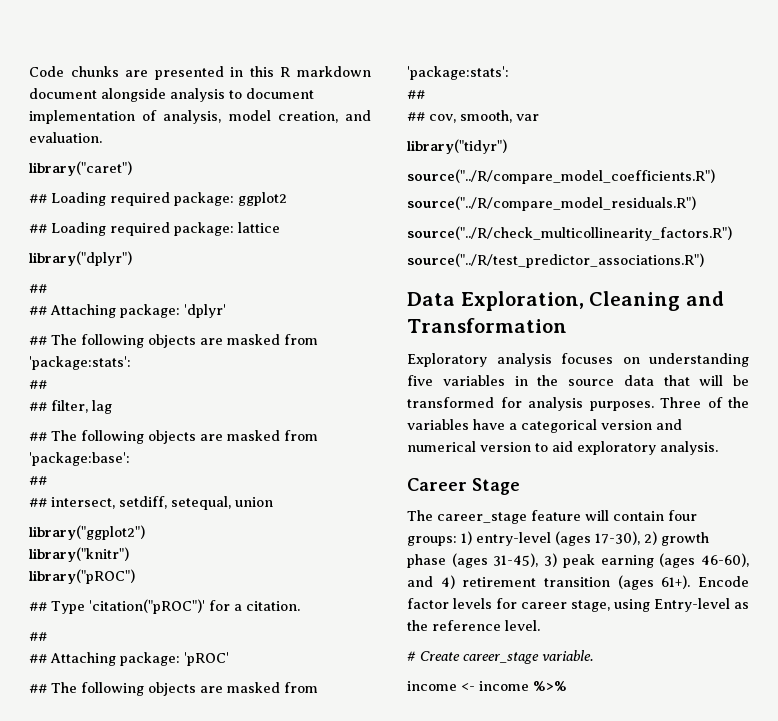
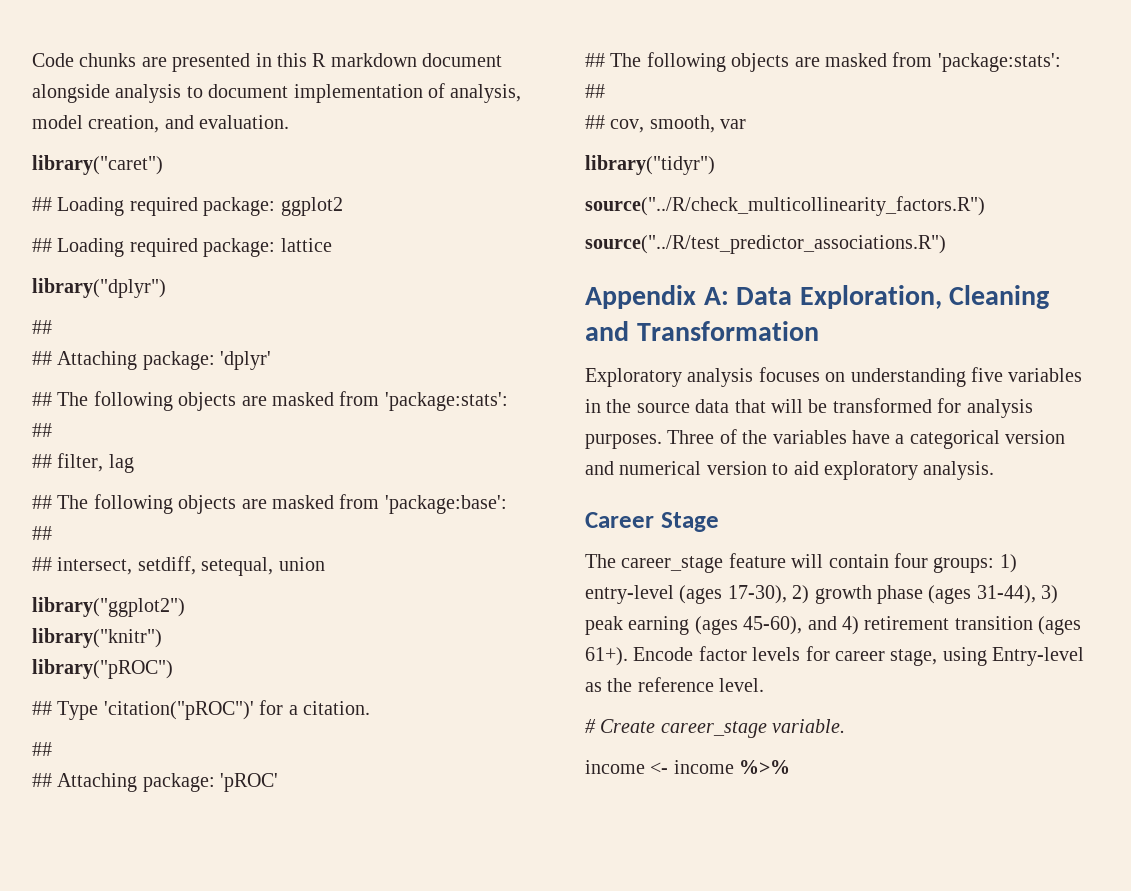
- source("../R/compare_model_coefficients.R")
- source("../R/compare_model_residuals.R")
- Data Exploration, Cleaning and Transformation
+ Appendix A: Data Exploration, Cleaning and Transformation
- The career_stage feature will contain four groups: 1) entry-level (ages 17-30), 2) growth phase (ages 31-45), 3) peak earning (ages 46-60), and 4) retirement transition (ages 61+).
+ The career_stage feature will contain four groups: 1) entry-level (ages 17-30), 2) growth phase (ages 31-44), 3) peak earning (ages 45-60), and 4) retirement transition (ages 61+).

